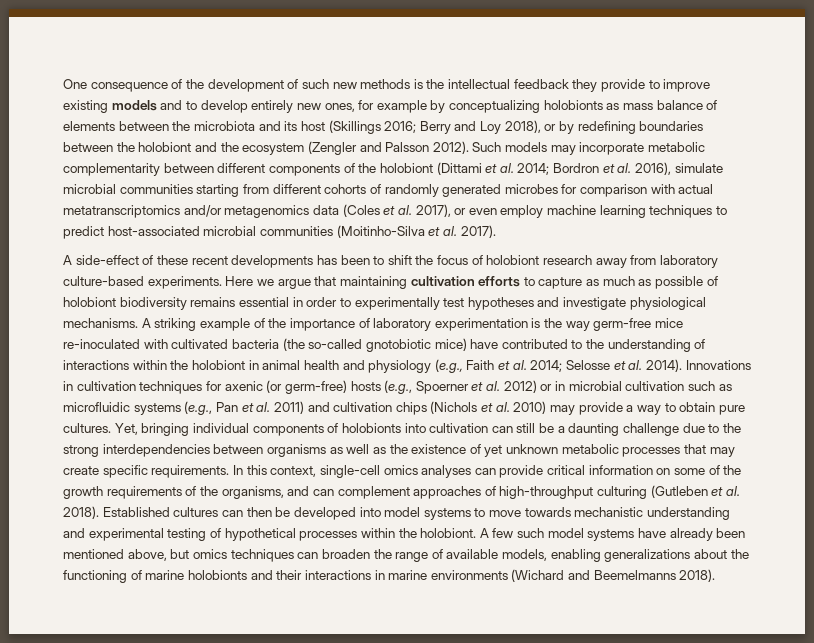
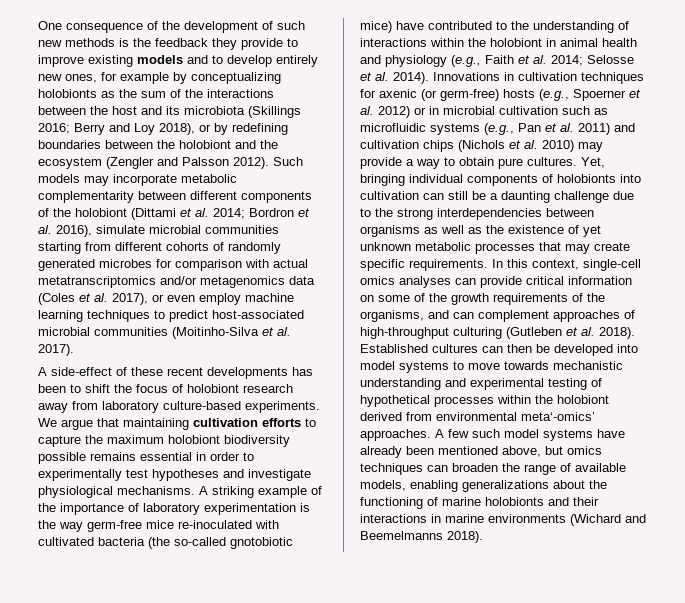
- One consequence of the development of such new methods is the intellectual feedback they provide to improve existing models and to develop entirely new ones, for example by conceptualizing holobionts as mass balance of elements between the microbiota and its host (Skillings 2016; Berry and Loy 2018), or by redefining boundaries between the holobiont and the ecosystem (Zengler and Palsson 2012).
+ One consequence of the development of such new methods is the feedback they provide to improve existing models and to develop entirely new ones, for example by conceptualizing holobionts as the sum of the interactions between the host and its microbiota (Skillings 2016; Berry and Loy 2018), or by redefining boundaries between the holobiont and the ecosystem (Zengler and Palsson 2012).
- Here we argue that maintaining cultivation efforts to capture as much as possible of holobiont biodiversity remains essential in order to experimentally test hypotheses and investigate physiological mechanisms.
+ We argue that maintaining cultivation efforts to capture the maximum holobiont biodiversity possible remains essential in order to experimentally test hypotheses and investigate physiological mechanisms.
- Established cultures can then be developed into model systems to move towards mechanistic understanding and experimental testing of hypothetical processes within the holobiont.
+ Established cultures can then be developed into model systems to move towards mechanistic understanding and experimental testing of hypothetical processes within the holobiont derived from environmental meta‘-omics’ approaches.

